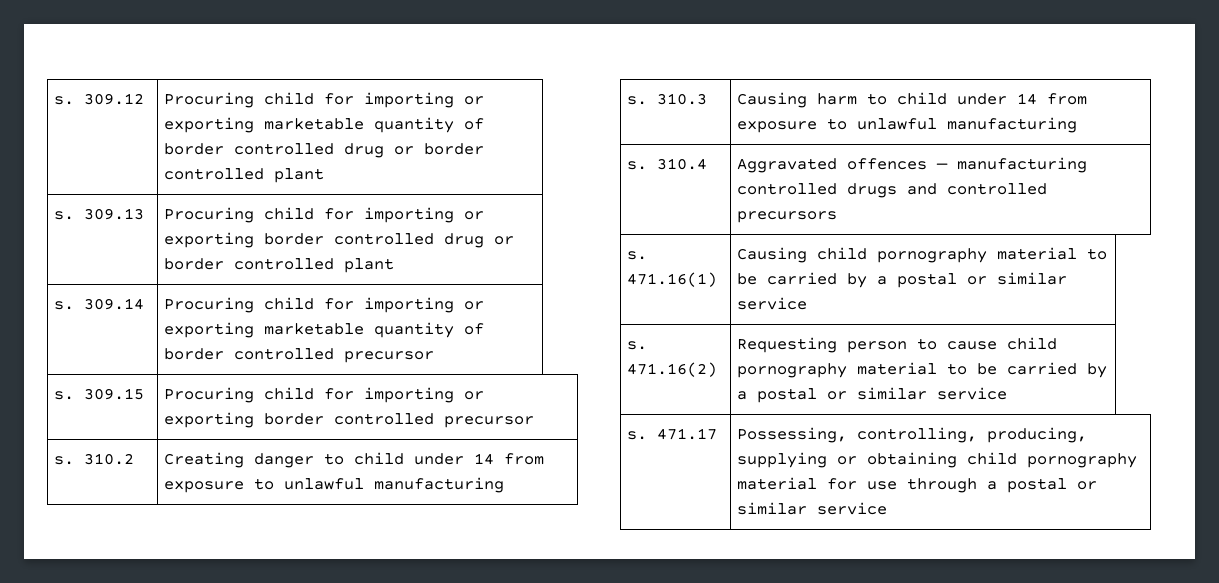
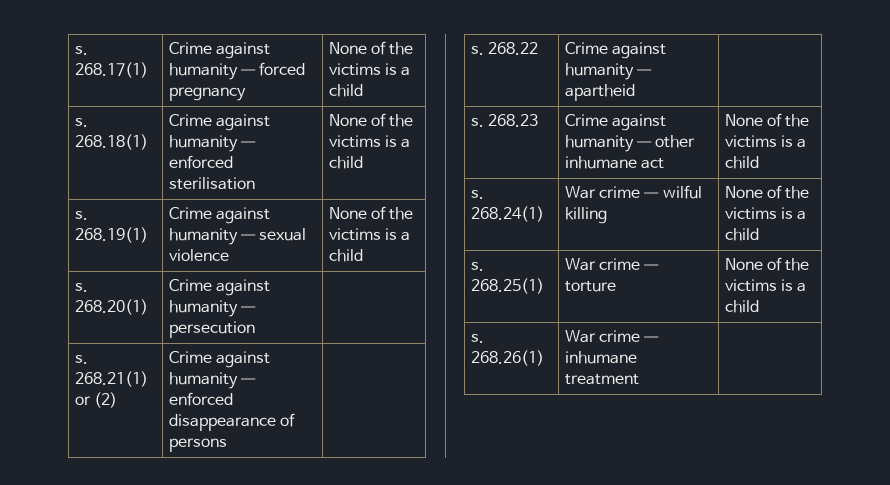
- s. 309.12 | Procuring child for importing or exporting marketable quantity of border controlled drug or border controlled plant
- s. 309.13 | Procuring child for importing or exporting border controlled drug or border controlled plant
- s. 309.14 | Procuring child for importing or exporting marketable quantity of border controlled precursor
- s. 309.15 | Procuring child for importing or exporting border controlled precursor
- s. 310.2 | Creating danger to child under 14 from exposure to unlawful manufacturing
- s. 310.3 | Causing harm to child under 14 from exposure to unlawful manufacturing
- s. 310.4 | Aggravated offences — manufacturing controlled drugs and controlled precursors
- s. 471.16(1) | Causing child pornography material to be carried by a postal or similar service
- s. 471.16(2) | Requesting person to cause child pornography material to be carried by a postal or similar service
- s. 471.17 | Possessing, controlling, producing, supplying or obtaining child pornography material for use through a postal or similar service
+ s. 268.17(1) | Crime against humanity — forced pregnancy | None of the victims is a child
+ s. 268.18(1) | Crime against humanity — enforced sterilisation | None of the victims is a child
+ s. 268.19(1) | Crime against humanity — sexual violence | None of the victims is a child
+ s. 268.20(1) | Crime against humanity — persecution |
+ s. 268.21(1) or (2) | Crime against humanity — enforced disappearance of persons |
+ s. 268.22 | Crime against humanity — apartheid |
+ s. 268.23 | Crime against humanity — other inhumane act | None of the victims is a child
+ s. 268.24(1) | War crime — wilful killing | None of the victims is a child
+ s. 268.25(1) | War crime — torture | None of the victims is a child
+ s. 268.26(1) | War crime — inhumane treatment |

